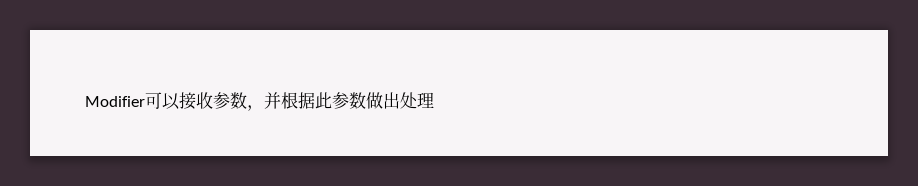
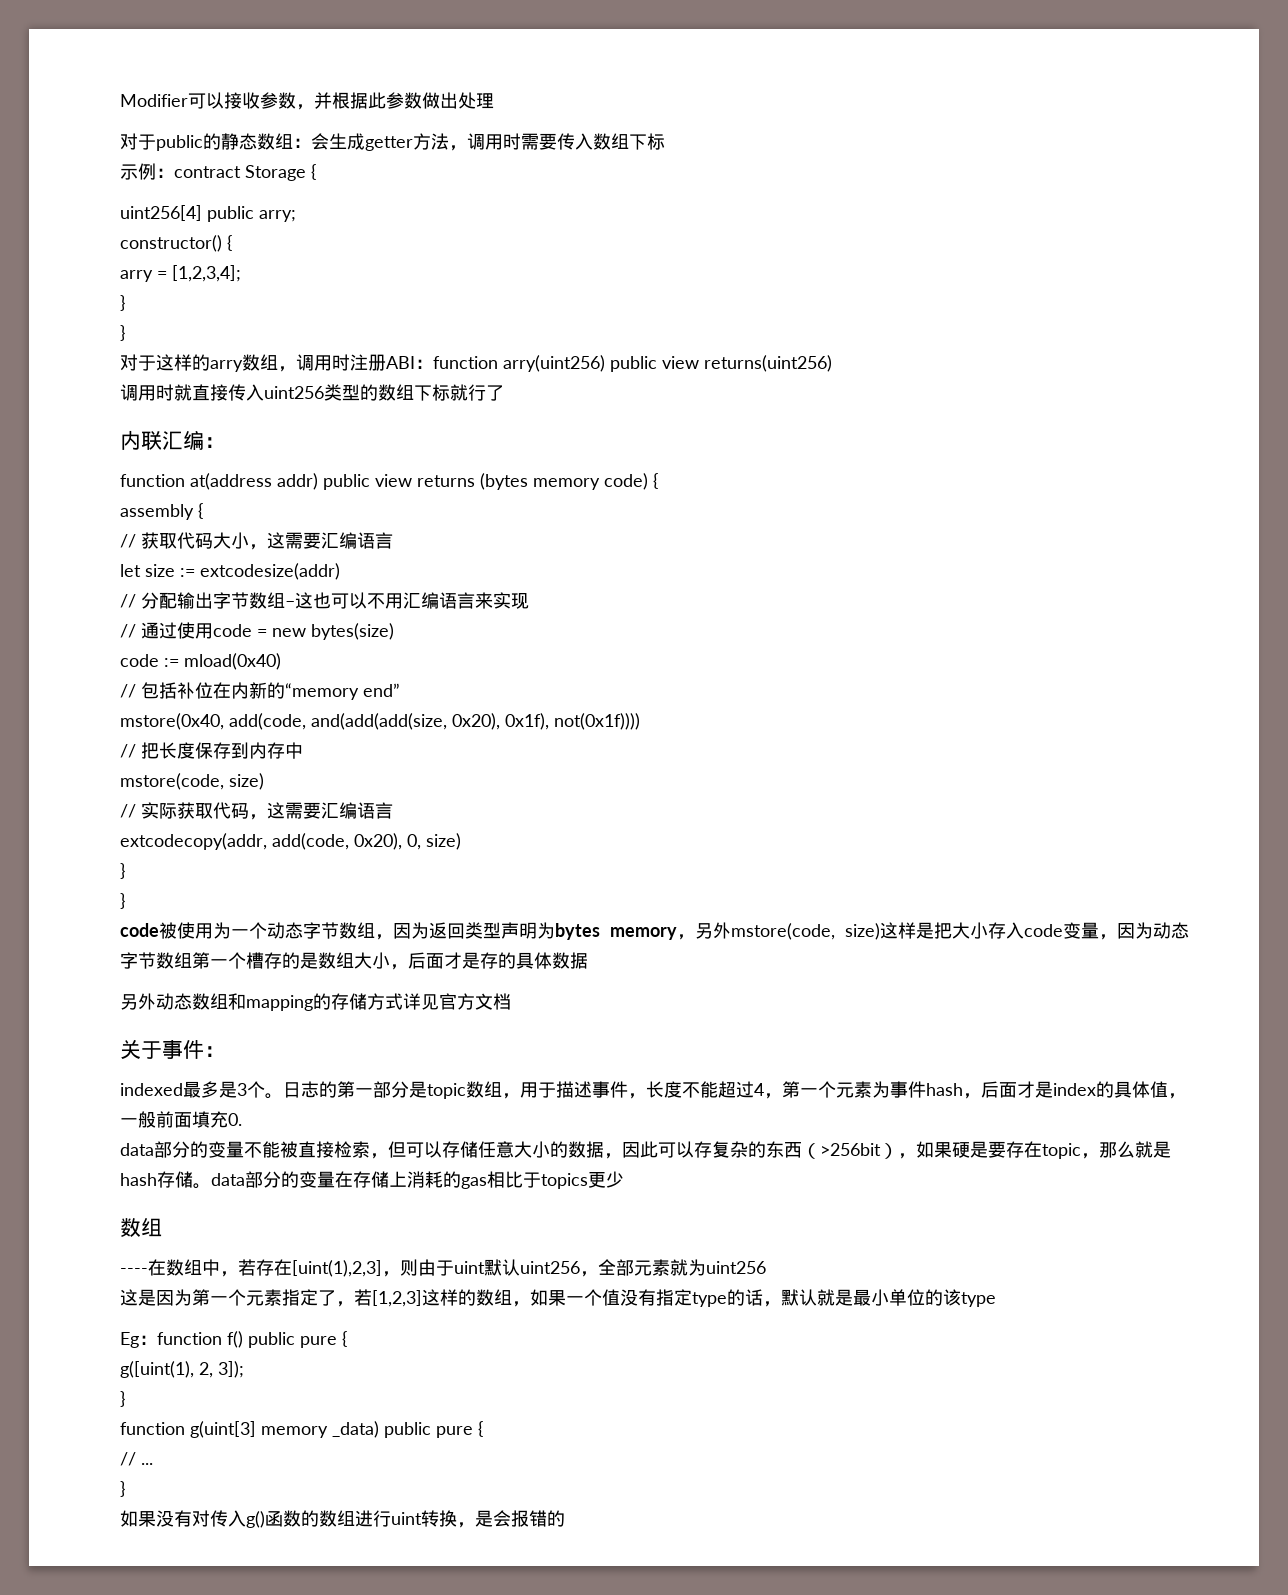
+ 对于public的静态数组：会生成getter方法，调用时需要传入数组下标
+ 示例：contract Storage {
+ uint256[4] public arry;
+ constructor() {
+ arry = [1,2,3,4];
+ }
+ }
+ 对于这样的arry数组，调用时注册ABI：function arry(uint256) public view returns(uint256)
+ 调用时就直接传入uint256类型的数组下标就行了
+ 内联汇编：
+ function at(address addr) public view returns (bytes memory code) {
+ assembly {
+ // 获取代码大小，这需要汇编语言
+ let size := extcodesize(addr)
+ // 分配输出字节数组–这也可以不用汇编语言来实现
+ // 通过使用code = new bytes(size)
+ code := mload(0x40)
+ // 包括补位在内新的“memory end”
+ mstore(0x40, add(code, and(add(add(size, 0x20), 0x1f), not(0x1f))))
+ // 把长度保存到内存中
+ mstore(code, size)
+ // 实际获取代码，这需要汇编语言
+ extcodecopy(addr, add(code, 0x20), 0, size)
+ }
+ }
+ code被使用为一个动态字节数组，因为返回类型声明为bytes memory，另外mstore(code, size)这样是把大小存入code变量，因为动态字节数组第一个槽存的是数组大小，后面才是存的具体数据
+ 另外动态数组和mapping的存储方式详见官方文档
+ 关于事件：
+ indexed最多是3个。日志的第一部分是topic数组，用于描述事件，长度不能超过4，第一个元素为事件hash，后面才是index的具体值，一般前面填充0.
+ data部分的变量不能被直接检索，但可以存储任意大小的数据，因此可以存复杂的东西（>256bit），如果硬是要存在topic，那么就是hash存储。data部分的变量在存储上消耗的gas相比于topics更少
+ 数组
+ ----在数组中，若存在[uint(1),2,3]，则由于uint默认uint256，全部元素就为uint256
+ 这是因为第一个元素指定了，若[1,2,3]这样的数组，如果一个值没有指定type的话，默认就是最小单位的该type
+ Eg：function f() public pure {
+ g([uint(1), 2, 3]);
+ }
+ function g(uint[3] memory _data) public pure {
+ // ...
+ }
+ 如果没有对传入g()函数的数组进行uint转换，是会报错的

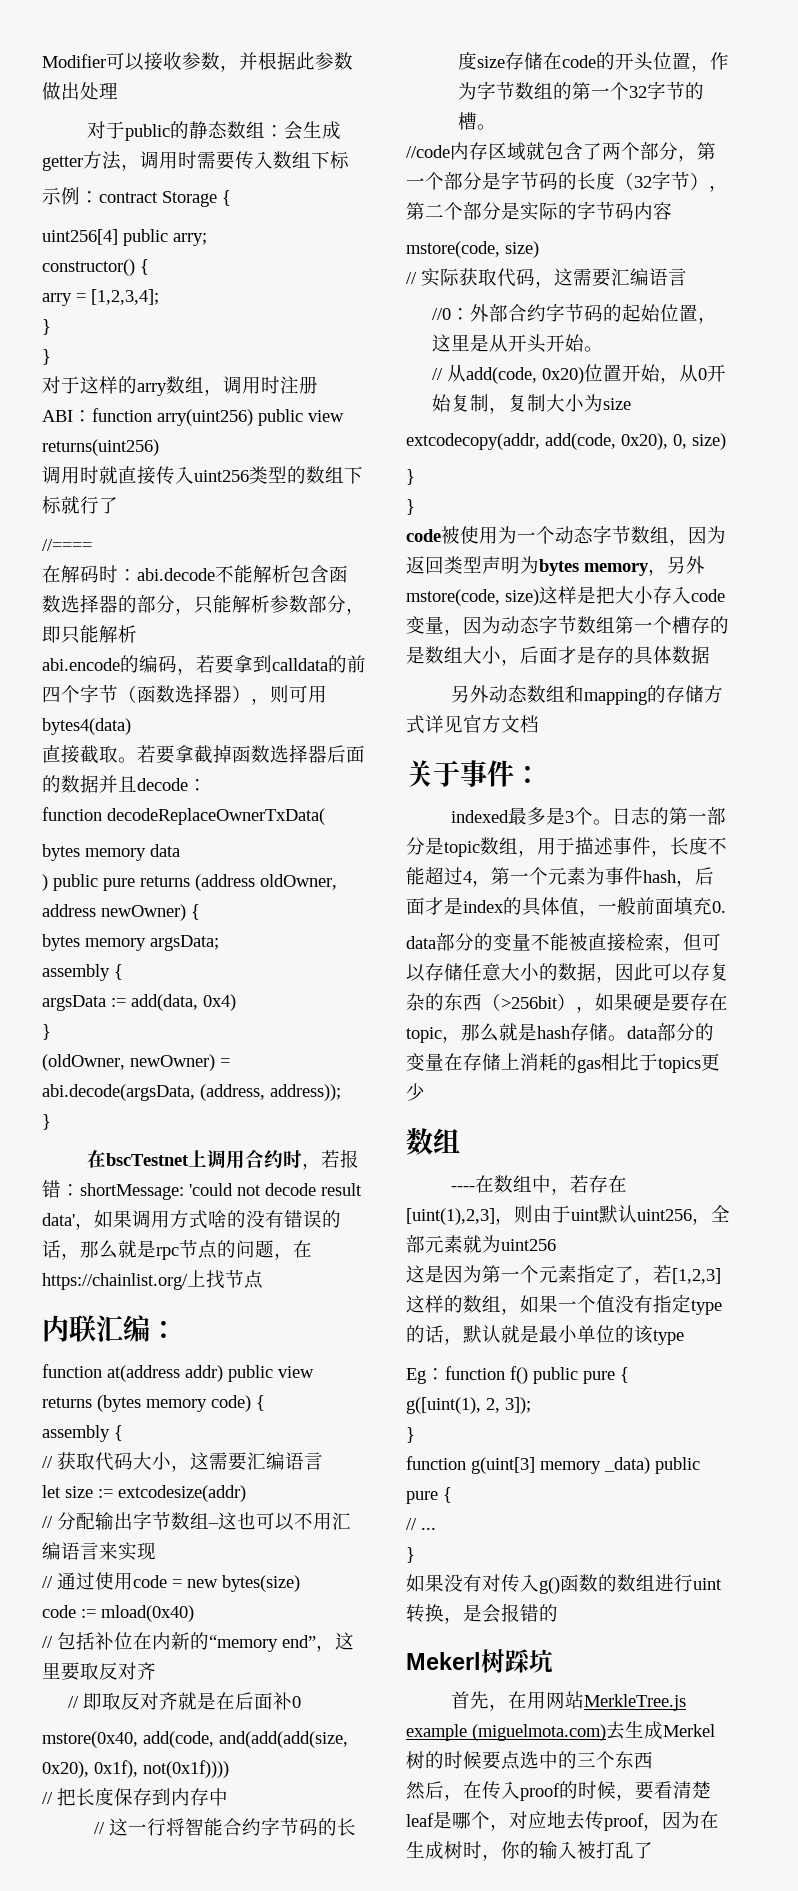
+ //====
+ 在解码时：abi.decode不能解析包含函数选择器的部分，只能解析参数部分，即只能解析
+ abi.encode的编码，若要拿到calldata的前四个字节（函数选择器），则可用bytes4(data)
+ 直接截取。若要拿截掉函数选择器后面的数据并且decode：
+ function decodeReplaceOwnerTxData(
+ bytes memory data
+ ) public pure returns (address oldOwner, address newOwner) {
+ bytes memory argsData;
+ assembly {
+ argsData := add(data, 0x4)
+ }
+ (oldOwner, newOwner) = abi.decode(argsData, (address, address));
+ }
+ 在bscTestnet上调用合约时，若报错：shortMessage: 'could not decode result data'，如果调用方式啥的没有错误的话，那么就是rpc节点的问题，在https://chainlist.org/上找节点
- // 包括补位在内新的“memory end”
+ // 包括补位在内新的“memory end”，这里要取反对齐
+ // 即取反对齐就是在后面补0
+ // 这一行将智能合约字节码的长度size存储在code的开头位置，作为字节数组的第一个32字节的槽。
+ //code内存区域就包含了两个部分，第一个部分是字节码的长度（32字节），第二个部分是实际的字节码内容
+ //0：外部合约字节码的起始位置，这里是从开头开始。
+ // 从add(code, 0x20)位置开始，从0开始复制，复制大小为size
+ Mekerl树踩坑
+ 首先，在用网站MerkleTree.js example (miguelmota.com)去生成Merkel树的时候要点选中的三个东西
+ 然后，在传入proof的时候，要看清楚leaf是哪个，对应地去传proof，因为在生成树时，你的输入被打乱了

